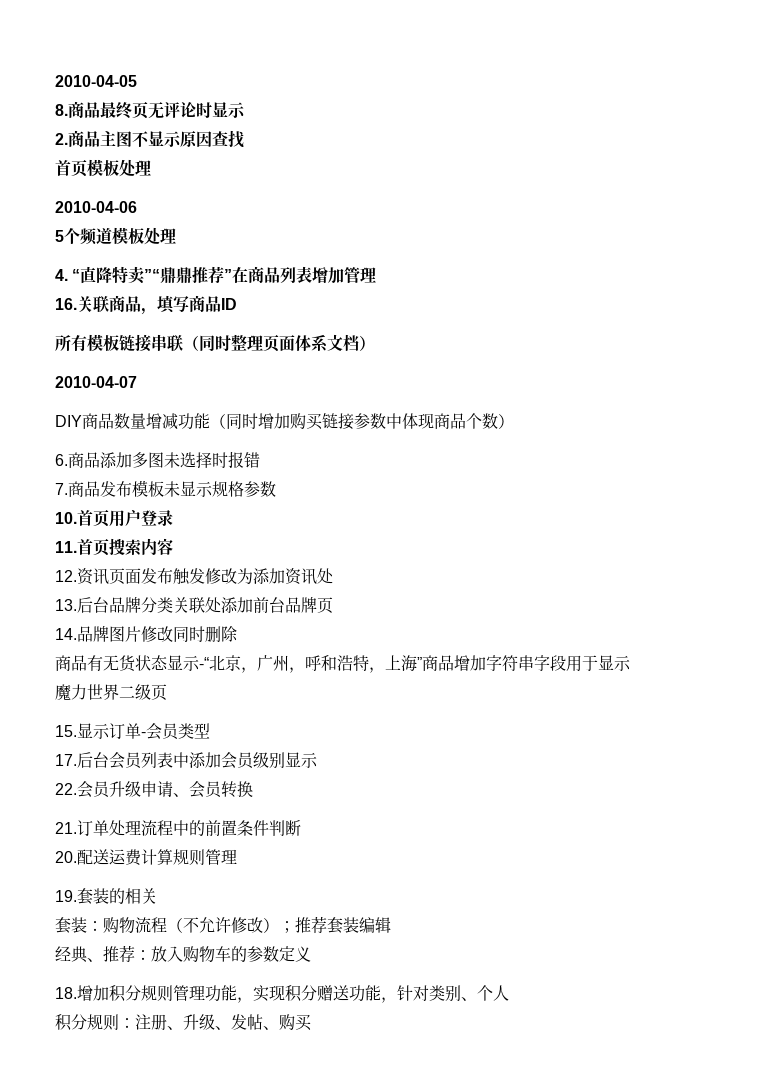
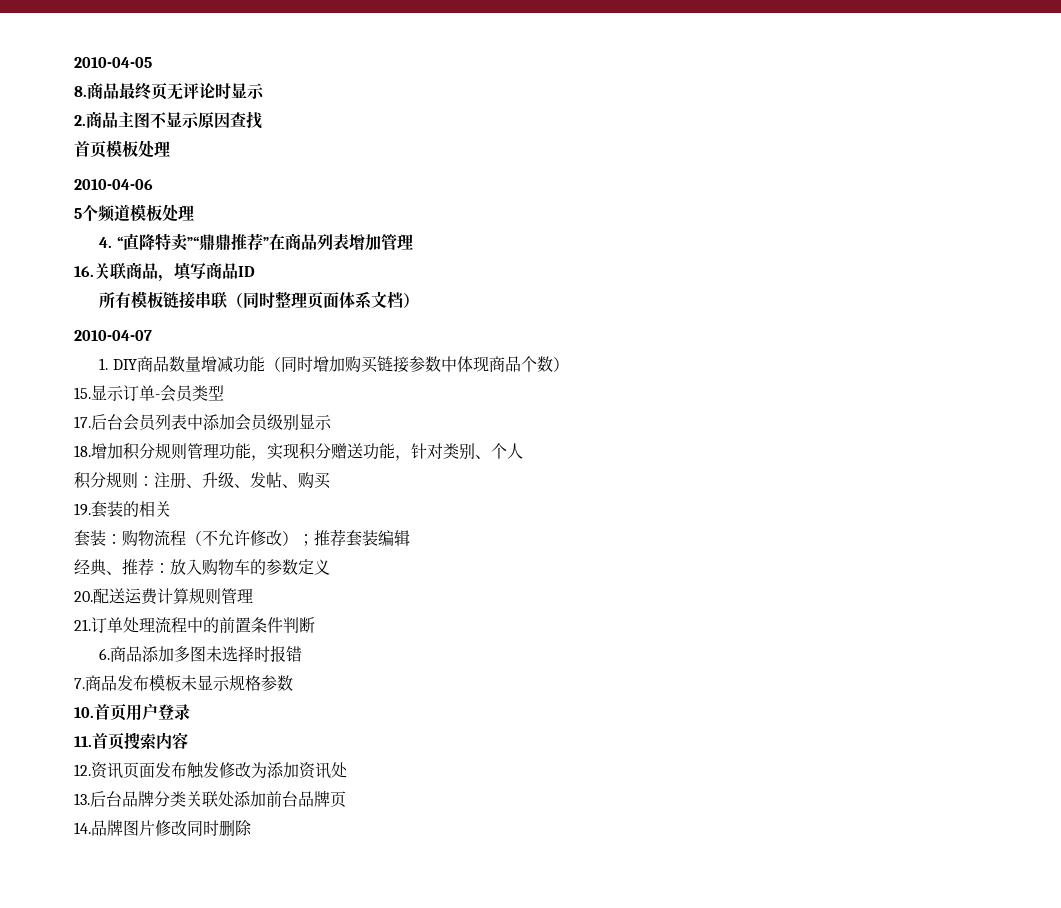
- DIY商品数量增减功能（同时增加购买链接参数中体现商品个数）
+ 1. DIY商品数量增减功能（同时增加购买链接参数中体现商品个数）
+ 15.显示订单-会员类型
+ 17.后台会员列表中添加会员级别显示
+ 18.增加积分规则管理功能，实现积分赠送功能，针对类别、个人
+ 积分规则：注册、升级、发帖、购买
+ 19.套装的相关
+ 套装：购物流程（不允许修改）；推荐套装编辑
+ 经典、推荐：放入购物车的参数定义
+ 20.配送运费计算规则管理
+ 21.订单处理流程中的前置条件判断
- 商品有无货状态显示-“北京，广州，呼和浩特，上海”商品增加字符串字段用于显示
- 魔力世界二级页
- 15.显示订单-会员类型
- 17.后台会员列表中添加会员级别显示
- 22.会员升级申请、会员转换
- 21.订单处理流程中的前置条件判断
- 20.配送运费计算规则管理
- 19.套装的相关
- 套装：购物流程（不允许修改）；推荐套装编辑
- 经典、推荐：放入购物车的参数定义
- 18.增加积分规则管理功能，实现积分赠送功能，针对类别、个人
- 积分规则：注册、升级、发帖、购买

